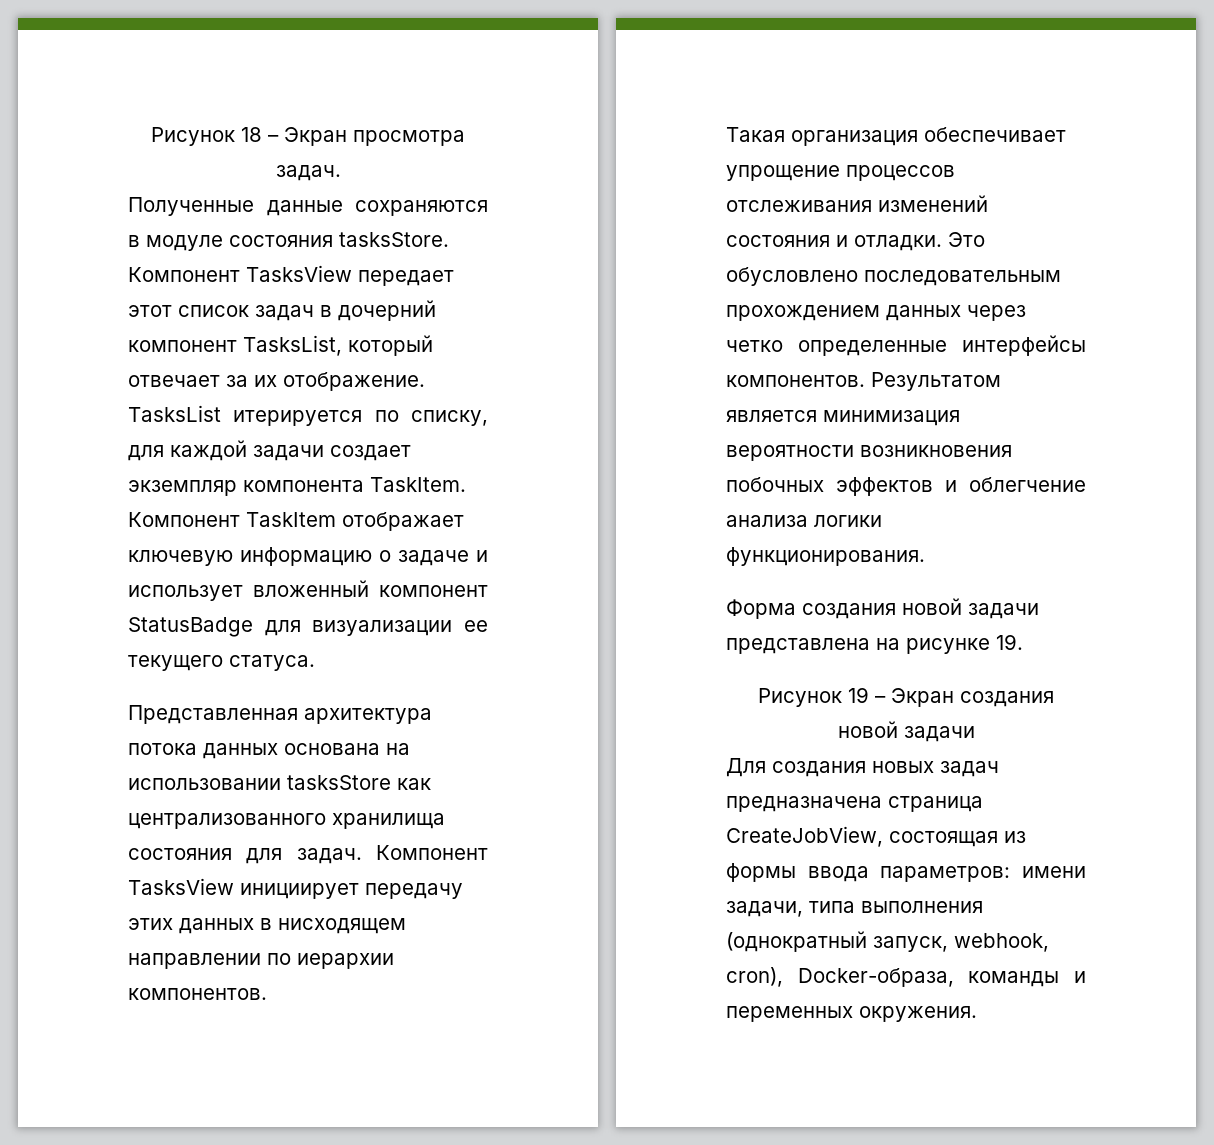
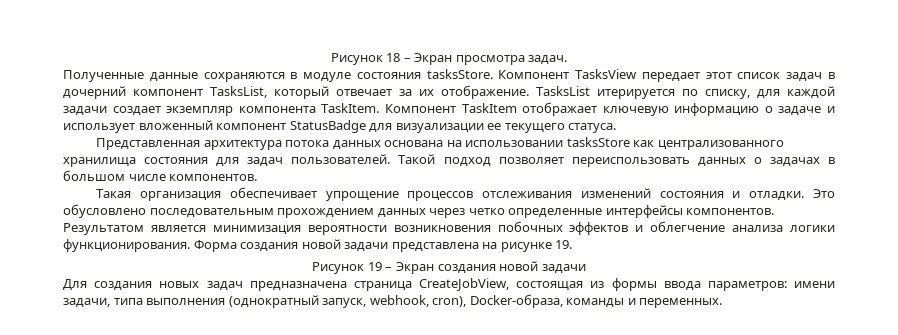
- Представленная архитектура потока данных основана на использовании tasksStore как централизованного хранилища состояния для задач. Компонент TasksView инициирует передачу этих данных в нисходящем направлении по иерархии компонентов.
+ Представленная архитектура потока данных основана на использовании tasksStore как централизованного хранилища состояния для задач пользователей. Такой подход позволяет переиспользовать данных о задачах в большом числе компонентов.
- Результатом является минимизация вероятности возникновения побочных эффектов и облегчение анализа логики функционирования.
- Форма создания новой задачи представлена на рисунке 19.
+ Результатом является минимизация вероятности возникновения побочных эффектов и облегчение анализа логики функционирования. Форма создания новой задачи представлена на рисунке 19.
- Для создания новых задач предназначена страница CreateJobView, состоящая из формы ввода параметров: имени задачи, типа выполнения (однократный запуск, webhook, cron), Docker-образа, команды и переменных окружения.
+ Для создания новых задач предназначена страница CreateJobView, состоящая из формы ввода параметров: имени задачи, типа выполнения (однократный запуск, webhook, cron), Docker-образа, команды и переменных.

